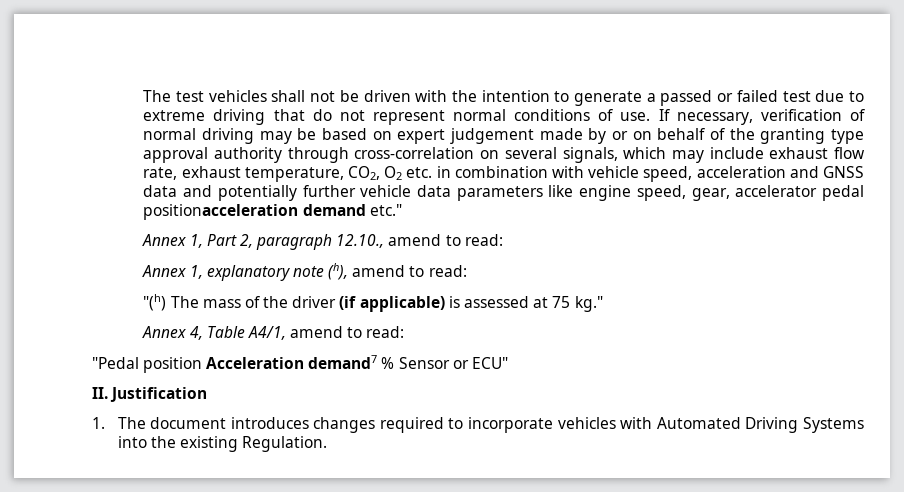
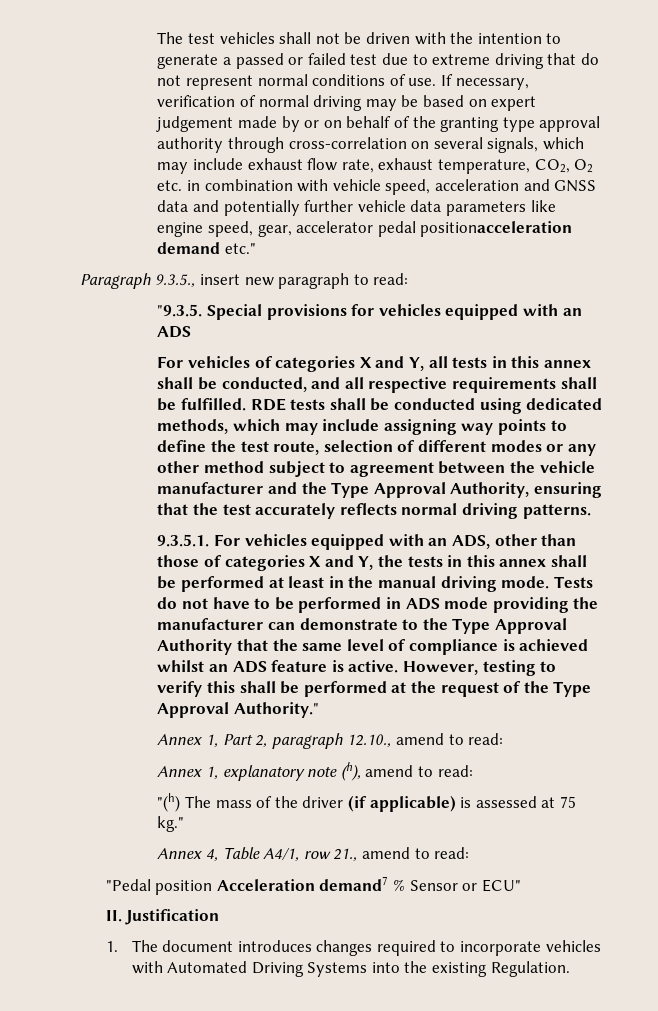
+ Paragraph 9.3.5., insert new paragraph to read:
+ "9.3.5. Special provisions for vehicles equipped with an ADS
+ For vehicles of categories X and Y, all tests in this annex shall be conducted, and all respective requirements shall be fulfilled. RDE tests shall be conducted using dedicated methods, which may include assigning way points to define the test route, selection of different modes or any other method subject to agreement between the vehicle manufacturer and the Type Approval Authority, ensuring that the test accurately reflects normal driving patterns.
+ 9.3.5.1. For vehicles equipped with an ADS, other than those of categories X and Y, the tests in this annex shall be performed at least in the manual driving mode. Tests do not have to be performed in ADS mode providing the manufacturer can demonstrate to the Type Approval Authority that the same level of compliance is achieved whilst an ADS feature is active. However, testing to verify this shall be performed at the request of the Type Approval Authority."
- Annex 4, Table A4/1, amend to read:
+ Annex 4, Table A4/1, row 21., amend to read:

